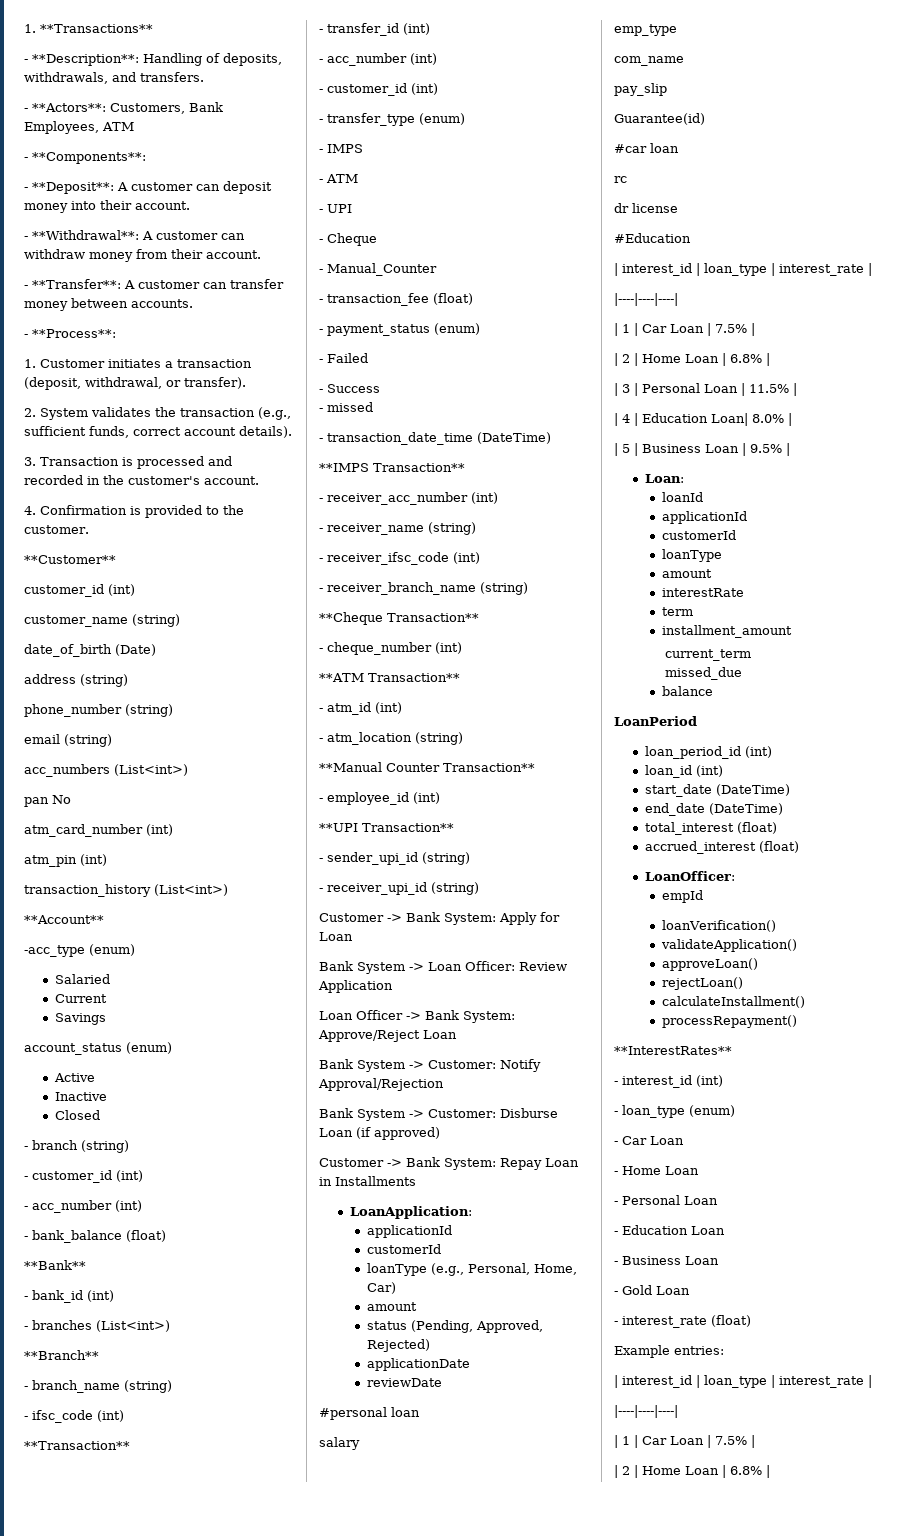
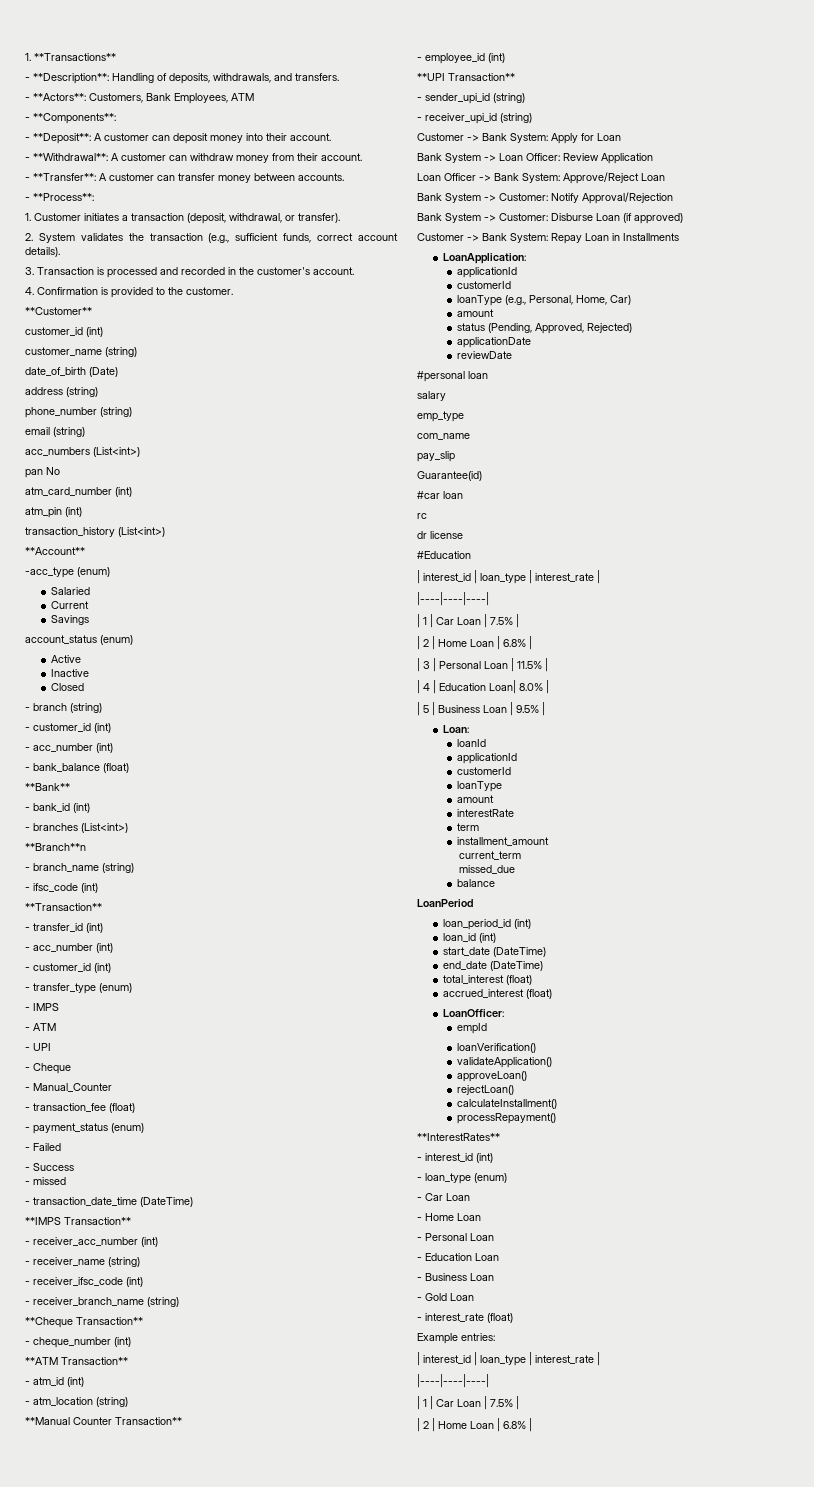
- **Branch**
+ **Branch**n

